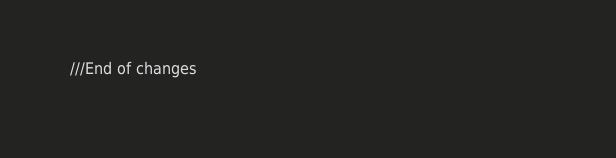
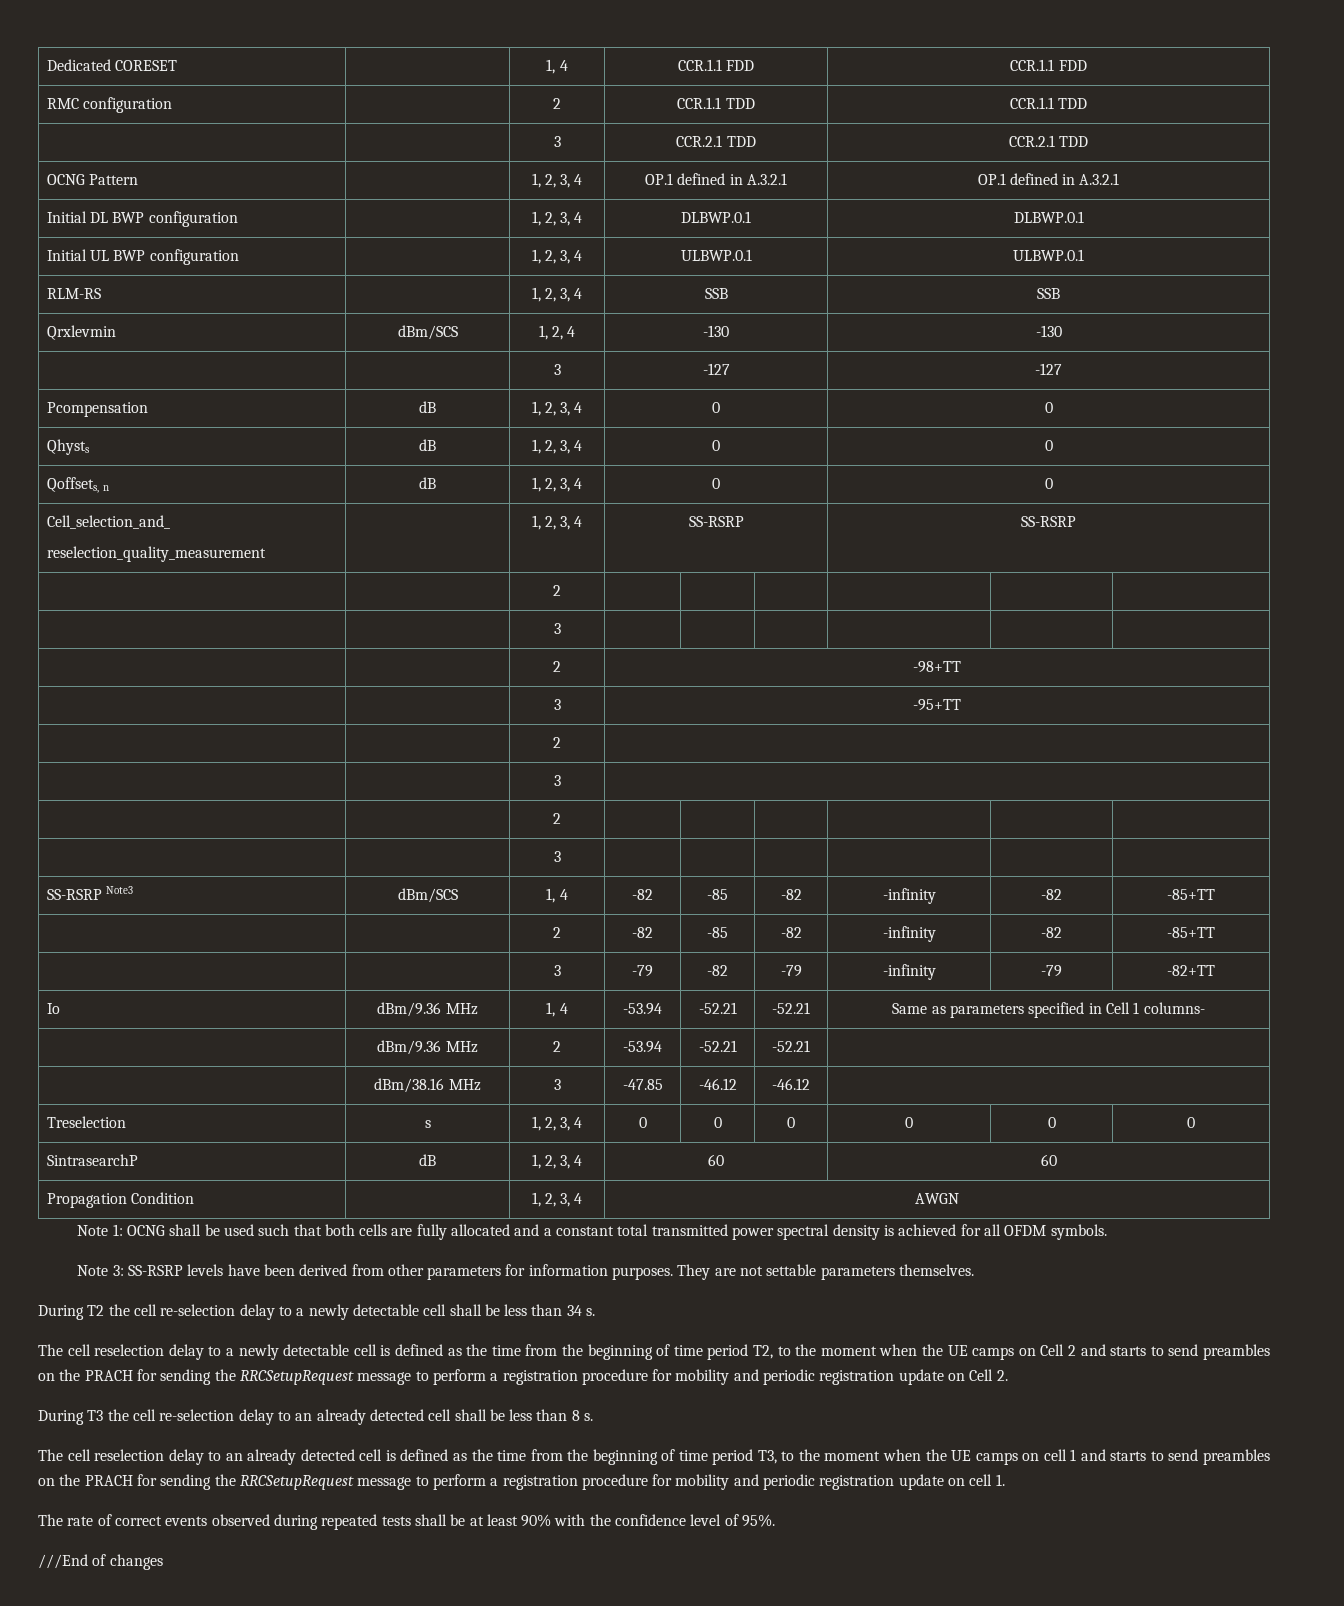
+ Dedicated CORESET | | 1, 4 | CCR.1.1 FDD | CCR.1.1 FDD
+ RMC configuration | | 2 | CCR.1.1 TDD | CCR.1.1 TDD
+ | | 3 | CCR.2.1 TDD | CCR.2.1 TDD
+ OCNG Pattern | | 1, 2, 3, 4 | OP.1 defined in A.3.2.1 | OP.1 defined in A.3.2.1
+ Initial DL BWP configuration | | 1, 2, 3, 4 | DLBWP.0.1 | DLBWP.0.1
+ Initial UL BWP configuration | | 1, 2, 3, 4 | ULBWP.0.1 | ULBWP.0.1
+ RLM-RS | | 1, 2, 3, 4 | SSB | SSB
+ Qrxlevmin | dBm/SCS | 1, 2, 4 | -130 | -130
+ | | 3 | -127 | -127
+ Pcompensation | dB | 1, 2, 3, 4 | 0 | 0
+ Qhysts | dB | 1, 2, 3, 4 | 0 | 0
+ Qoffsets, n | dB | 1, 2, 3, 4 | 0 | 0
+ Cell_selection_and_
+ reselection_quality_measurement | | 1, 2, 3, 4 | SS-RSRP | SS-RSRP
+ | | 2 | | | | | |
+ | | 3 | | | | | |
+ | | 2 | -98+TT
+ | | 3 | -95+TT
+ | | 2 |
+ | | 3 |
+ | | 2 | | | | | |
+ | | 3 | | | | | |
+ SS-RSRP Note3 | dBm/SCS | 1, 4 | -82 | -85 | -82 | -infinity | -82 | -85+TT
+ | | 2 | -82 | -85 | -82 | -infinity | -82 | -85+TT
+ | | 3 | -79 | -82 | -79 | -infinity | -79 | -82+TT
+ Io | dBm/9.36 MHz | 1, 4 | -53.94 | -52.21 | -52.21 | Same as parameters specified in Cell 1 columns-
+ | dBm/9.36 MHz | 2 | -53.94 | -52.21 | -52.21 |
+ | dBm/38.16 MHz | 3 | -47.85 | -46.12 | -46.12 |
+ Treselection | s | 1, 2, 3, 4 | 0 | 0 | 0 | 0 | 0 | 0
+ SintrasearchP | dB | 1, 2, 3, 4 | 60 | 60
+ Propagation Condition | | 1, 2, 3, 4 | AWGN
+ Note 1: OCNG shall be used such that both cells are fully allocated and a constant total transmitted power spectral density is achieved for all OFDM symbols.
+ Note 3: SS-RSRP levels have been derived from other parameters for information purposes. They are not settable parameters themselves.
+ During T2 the cell re-selection delay to a newly detectable cell shall be less than 34 s.
+ The cell reselection delay to a newly detectable cell is defined as the time from the beginning of time period T2, to the moment when the UE camps on Cell 2 and starts to send preambles on the PRACH for sending the RRCSetupRequest message to perform a registration procedure for mobility and periodic registration update on Cell 2.
+ During T3 the cell re-selection delay to an already detected cell shall be less than 8 s.
+ The cell reselection delay to an already detected cell is defined as the time from the beginning of time period T3, to the moment when the UE camps on cell 1 and starts to send preambles on the PRACH for sending the RRCSetupRequest message to perform a registration procedure for mobility and periodic registration update on cell 1.
+ The rate of correct events observed during repeated tests shall be at least 90% with the confidence level of 95%.

